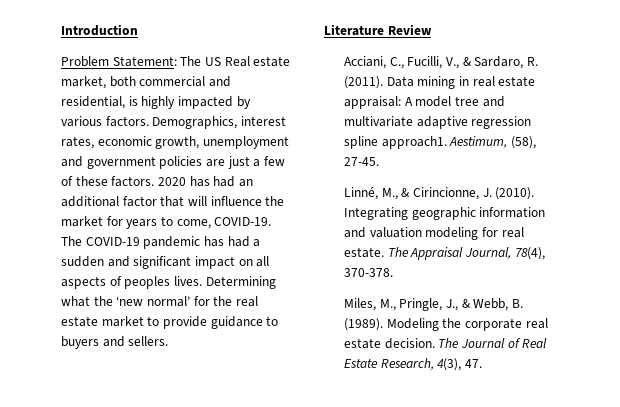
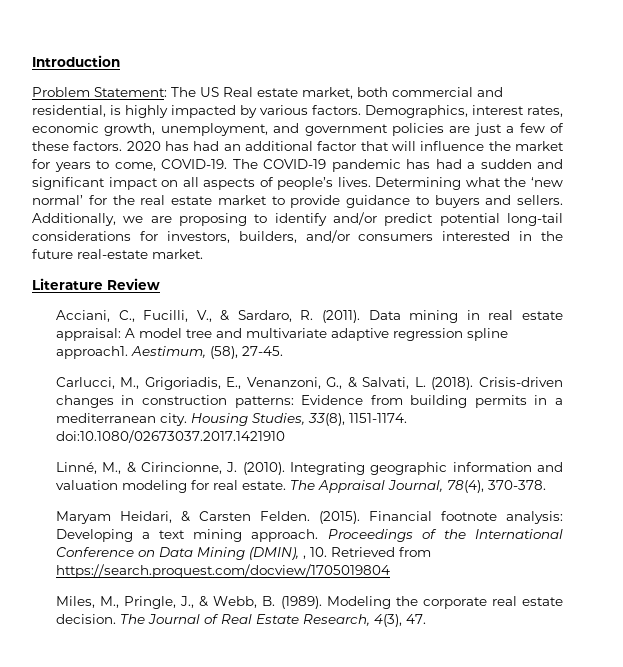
- Demographics, interest rates, economic growth, unemployment and government policies are just a few of these factors.
+ Demographics, interest rates, economic growth, unemployment, and government policies are just a few of these factors.
- The COVID-19 pandemic has had a sudden and significant impact on all aspects of peoples lives.
+ The COVID-19 pandemic has had a sudden and significant impact on all aspects of people’s lives.
+ Additionally, we are proposing to identify and/or predict potential long-tail considerations for investors, builders, and/or consumers interested in the future real-estate market.
+ Carlucci, M., Grigoriadis, E., Venanzoni, G., & Salvati, L. (2018). Crisis-driven changes in construction patterns: Evidence from building permits in a mediterranean city. Housing Studies, 33(8), 1151-1174. doi:10.1080/02673037.2017.1421910
+ Maryam Heidari, & Carsten Felden. (2015). Financial footnote analysis: Developing a text mining approach. Proceedings of the International Conference on Data Mining (DMIN), , 10. Retrieved from https://search.proquest.com/docview/1705019804

